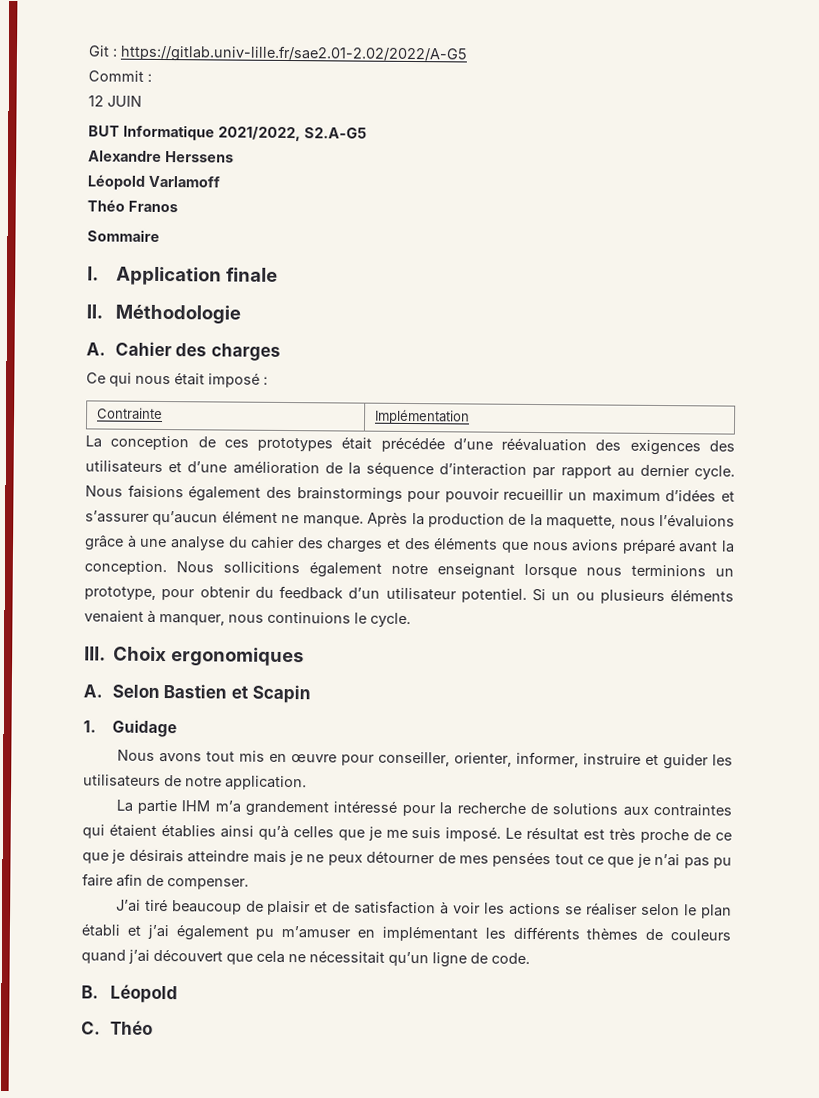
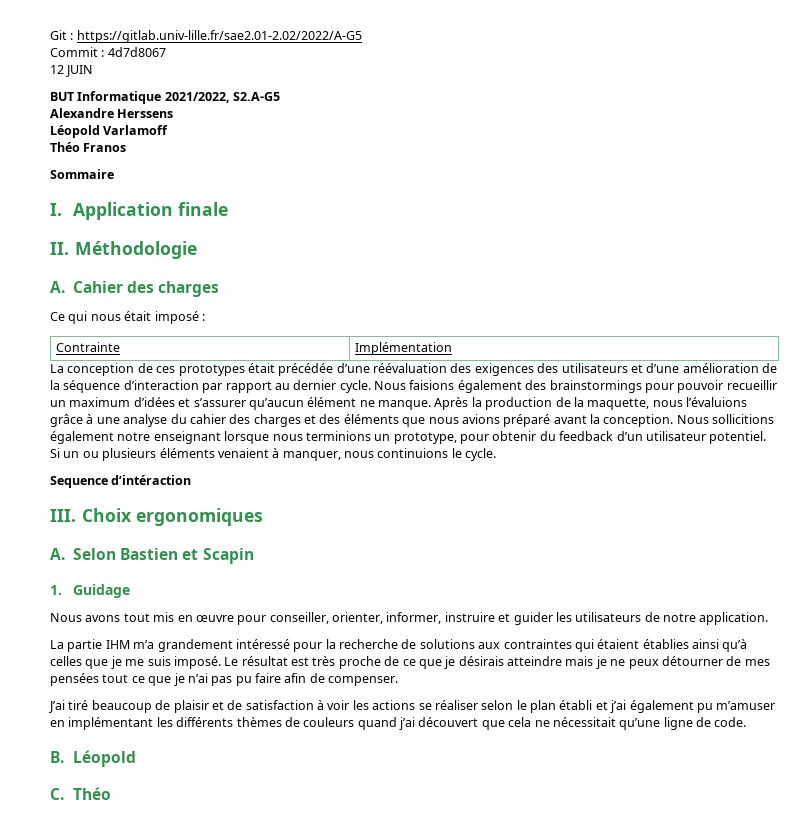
- Commit :
+ Commit : 4d7d8067
+ Sequence d’intéraction
- J’ai tiré beaucoup de plaisir et de satisfaction à voir les actions se réaliser selon le plan établi et j’ai également pu m’amuser en implémentant les différents thèmes de couleurs quand j’ai découvert que cela ne nécessitait qu’un ligne de code.
+ J’ai tiré beaucoup de plaisir et de satisfaction à voir les actions se réaliser selon le plan établi et j’ai également pu m’amuser en implémentant les différents thèmes de couleurs quand j’ai découvert que cela ne nécessitait qu’une ligne de code.

